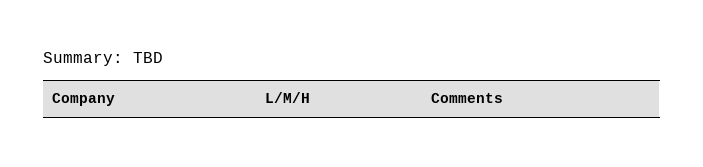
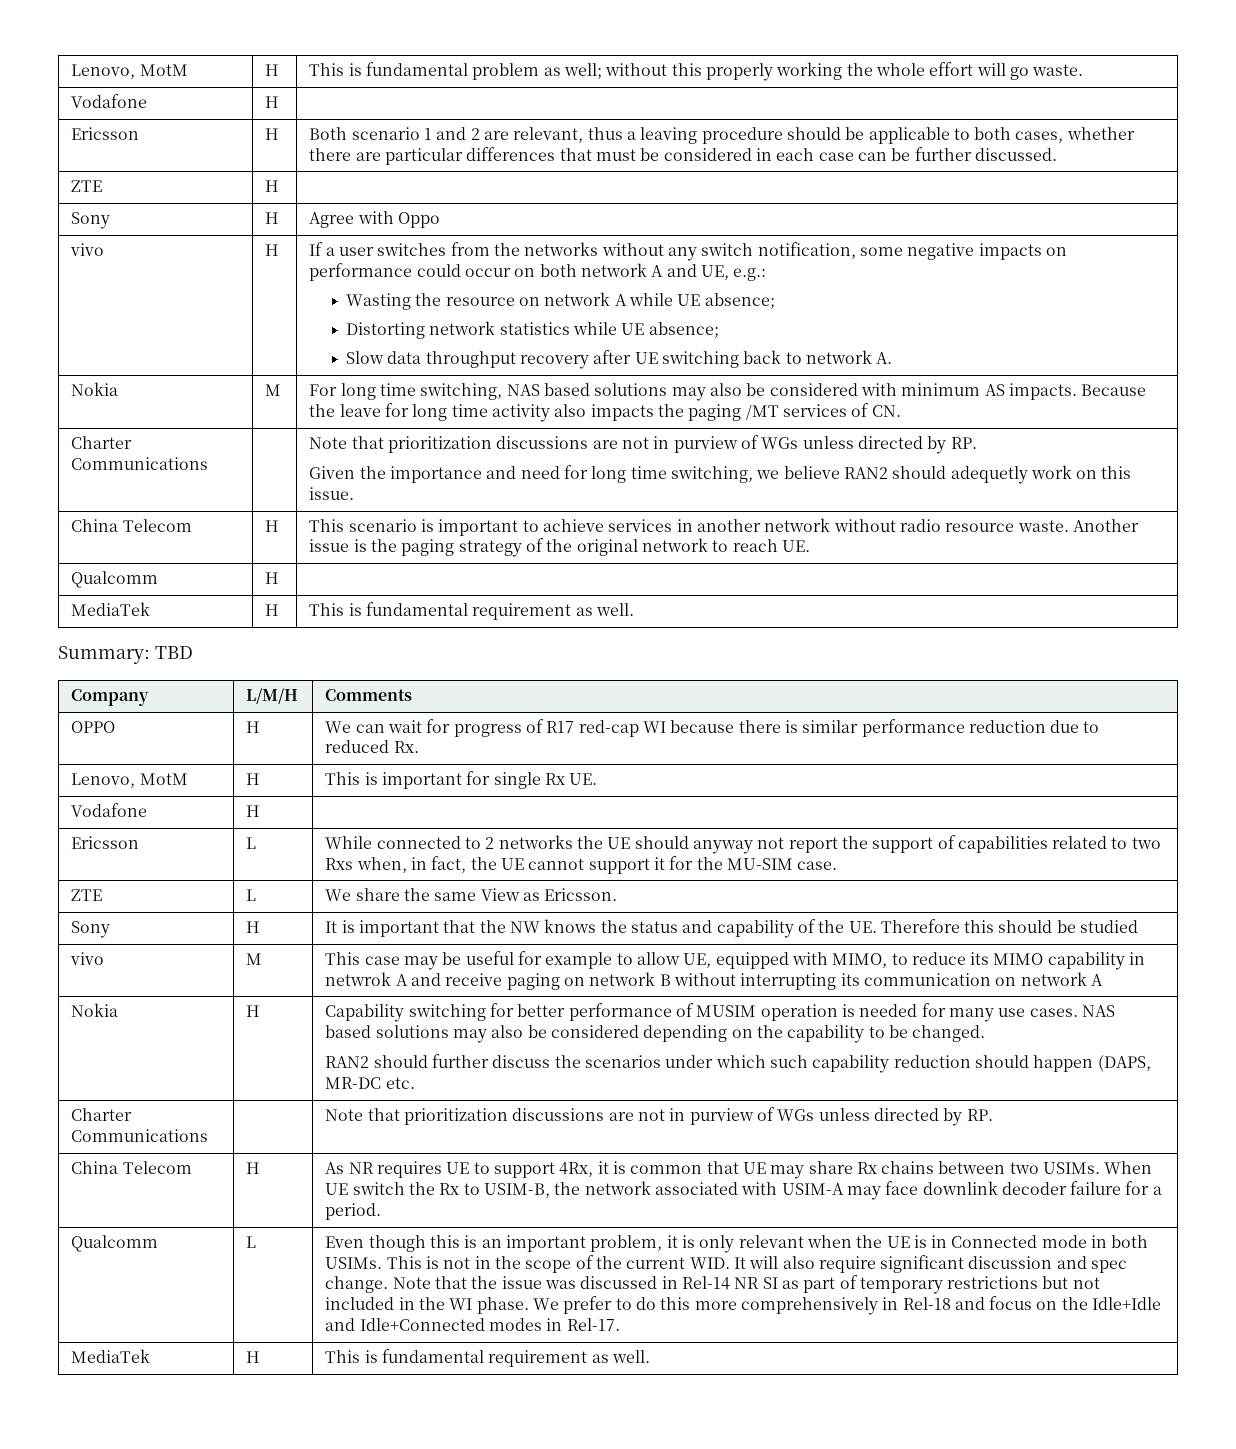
+ Lenovo, MotM | H | This is fundamental problem as well; without this properly working the whole effort will go waste.
+ Vodafone | H |
+ Ericsson | H | Both scenario 1 and 2 are relevant, thus a leaving procedure should be applicable to both cases, whether there are particular differences that must be considered in each case can be further discussed.
+ ZTE | H |
+ Sony | H | Agree with Oppo
+ vivo | H | If a user switches from the networks without any switch notification, some negative impacts on performance could occur on both network A and UE, e.g.:
+ Wasting the resource on network A while UE absence;
+ Distorting network statistics while UE absence;
+ Slow data throughput recovery after UE switching back to network A.
+ Nokia | M | For long time switching, NAS based solutions may also be considered with minimum AS impacts. Because the leave for long time activity also impacts the paging /MT services of CN.
+ Charter Communications | | Note that prioritization discussions are not in purview of WGs unless directed by RP.
+ Given the importance and need for long time switching, we believe RAN2 should adequetly work on this issue.
+ China Telecom | H | This scenario is important to achieve services in another network without radio resource waste. Another issue is the paging strategy of the original network to reach UE.
+ Qualcomm | H |
+ MediaTek | H | This is fundamental requirement as well.
+ OPPO | H | We can wait for progress of R17 red-cap WI because there is similar performance reduction due to reduced Rx.
+ Lenovo, MotM | H | This is important for single Rx UE.
+ Vodafone | H |
+ Ericsson | L | While connected to 2 networks the UE should anyway not report the support of capabilities related to two Rxs when, in fact, the UE cannot support it for the MU-SIM case.
+ ZTE | L | We share the same View as Ericsson.
+ Sony | H | It is important that the NW knows the status and capability of the UE. Therefore this should be studied
+ vivo | M | This case may be useful for example to allow UE, equipped with MIMO, to reduce its MIMO capability in netwrok A and receive paging on network B without interrupting its communication on network A
+ Nokia | H | Capability switching for better performance of MUSIM operation is needed for many use cases. NAS based solutions may also be considered depending on the capability to be changed.
+ RAN2 should further discuss the scenarios under which such capability reduction should happen (DAPS, MR-DC etc.
+ Charter Communications | | Note that prioritization discussions are not in purview of WGs unless directed by RP.
+ China Telecom | H | As NR requires UE to support 4Rx, it is common that UE may share Rx chains between two USIMs. When UE switch the Rx to USIM-B, the network associated with USIM-A may face downlink decoder failure for a period.
+ Qualcomm | L | Even though this is an important problem, it is only relevant when the UE is in Connected mode in both USIMs. This is not in the scope of the current WID. It will also require significant discussion and spec change. Note that the issue was discussed in Rel-14 NR SI as part of temporary restrictions but not included in the WI phase. We prefer to do this more comprehensively in Rel-18 and focus on the Idle+Idle and Idle+Connected modes in Rel-17.
+ MediaTek | H | This is fundamental requirement as well.

